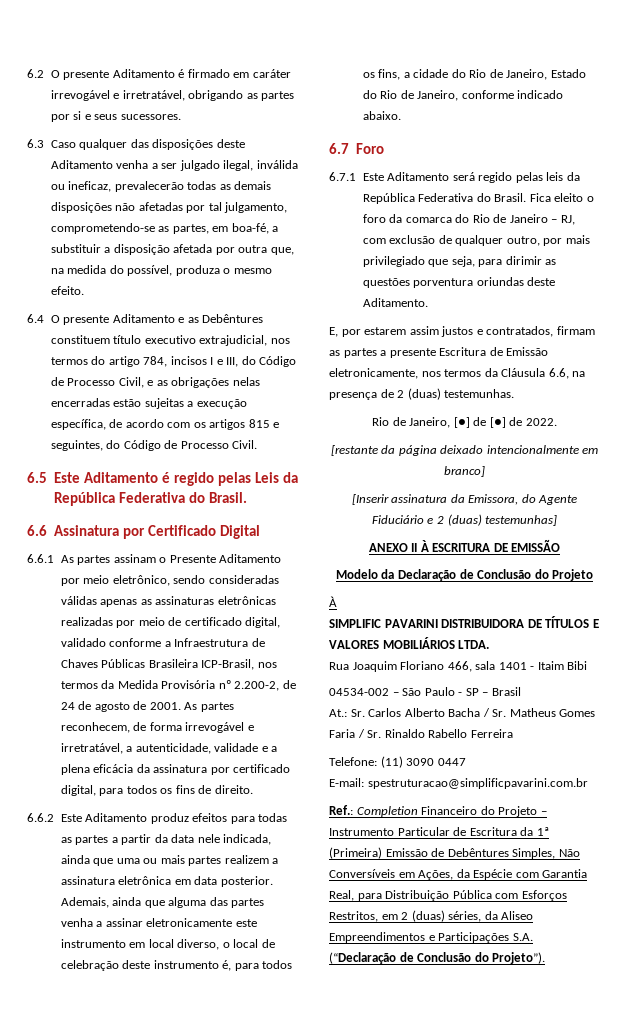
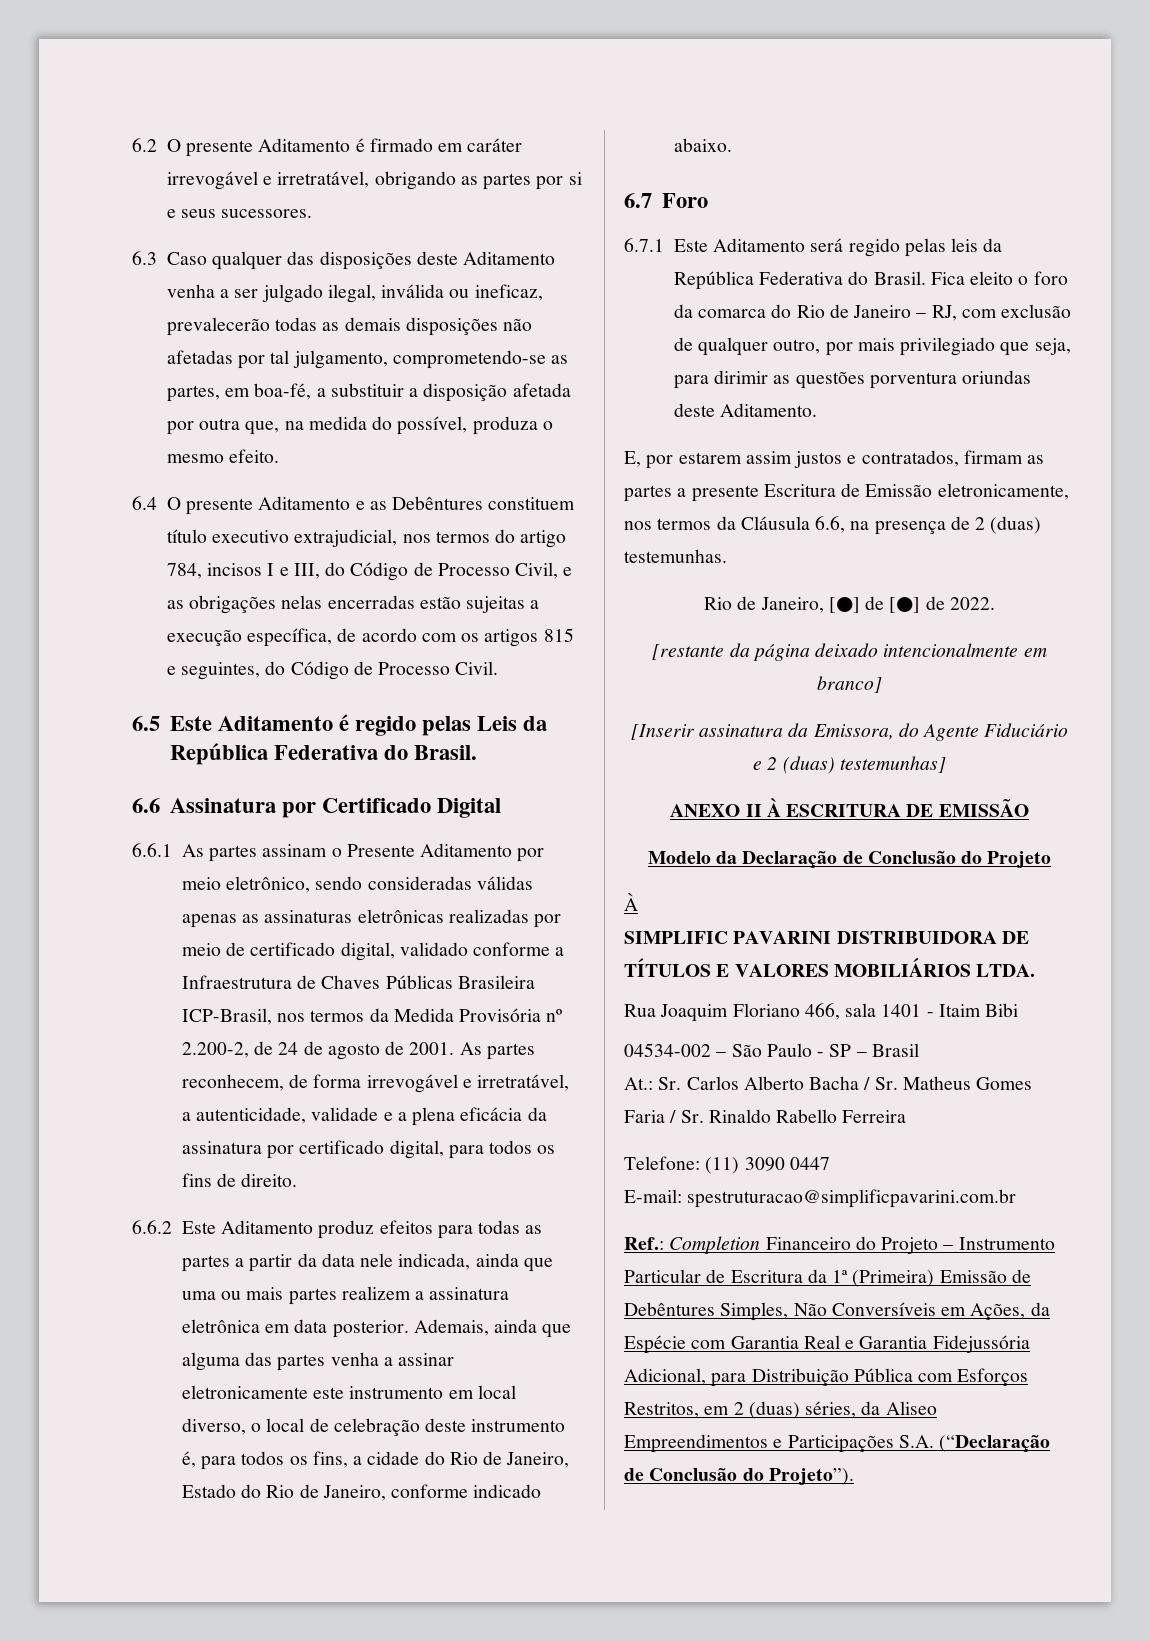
- Ref.: Completion Financeiro do Projeto – Instrumento Particular de Escritura da 1ª (Primeira) Emissão de Debêntures Simples, Não Conversíveis em Ações, da Espécie com Garantia Real, para Distribuição Pública com Esforços Restritos, em 2 (duas) séries, da Aliseo Empreendimentos e Participações S.A. (“Declaração de Conclusão do Projeto”).
+ Ref.: Completion Financeiro do Projeto – Instrumento Particular de Escritura da 1ª (Primeira) Emissão de Debêntures Simples, Não Conversíveis em Ações, da Espécie com Garantia Real e Garantia Fidejussória Adicional, para Distribuição Pública com Esforços Restritos, em 2 (duas) séries, da Aliseo Empreendimentos e Participações S.A. (“Declaração de Conclusão do Projeto”).

